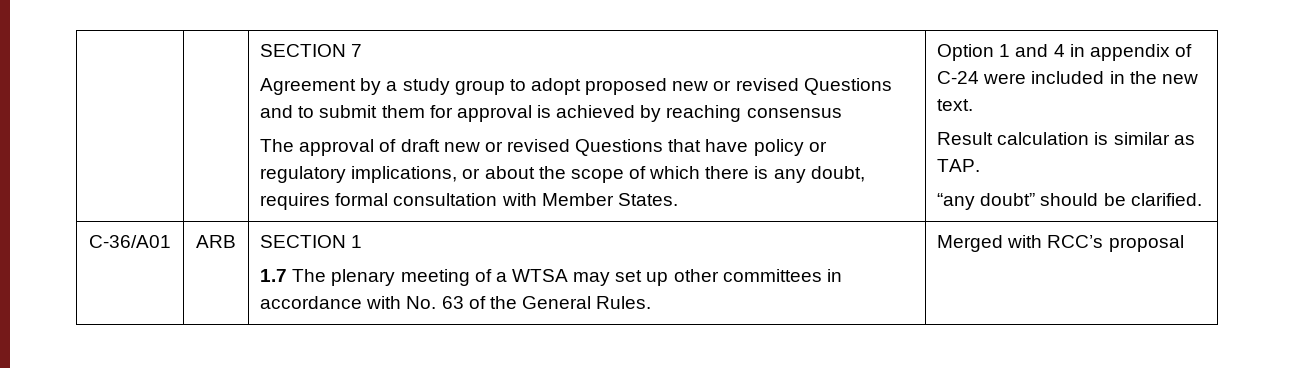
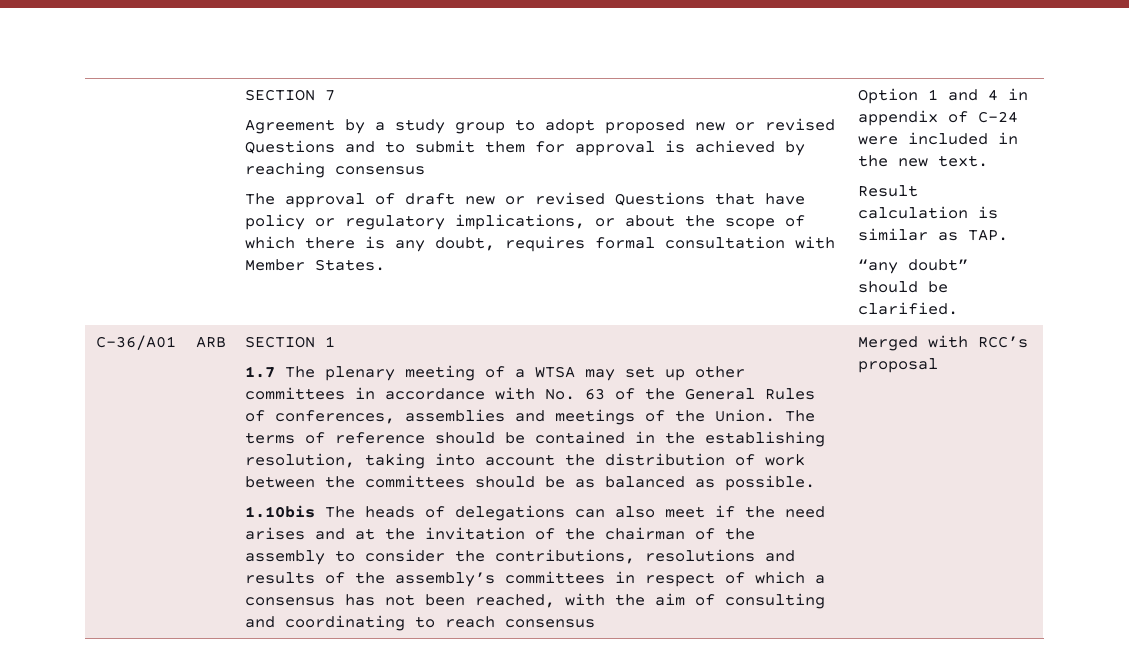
- 1.7 The plenary meeting of a WTSA may set up other committees in accordance with No. 63 of the General Rules.
+ 1.7 The plenary meeting of a WTSA may set up other committees in accordance with No. 63 of the General Rules of conferences, assemblies and meetings of the Union. The terms of reference should be contained in the establishing resolution, taking into account the distribution of work between the committees should be as balanced as possible.
+ 1.10bis The heads of delegations can also meet if the need arises and at the invitation of the chairman of the assembly to consider the contributions, resolutions and results of the assembly’s committees in respect of which a consensus has not been reached, with the aim of consulting and coordinating to reach consensus

